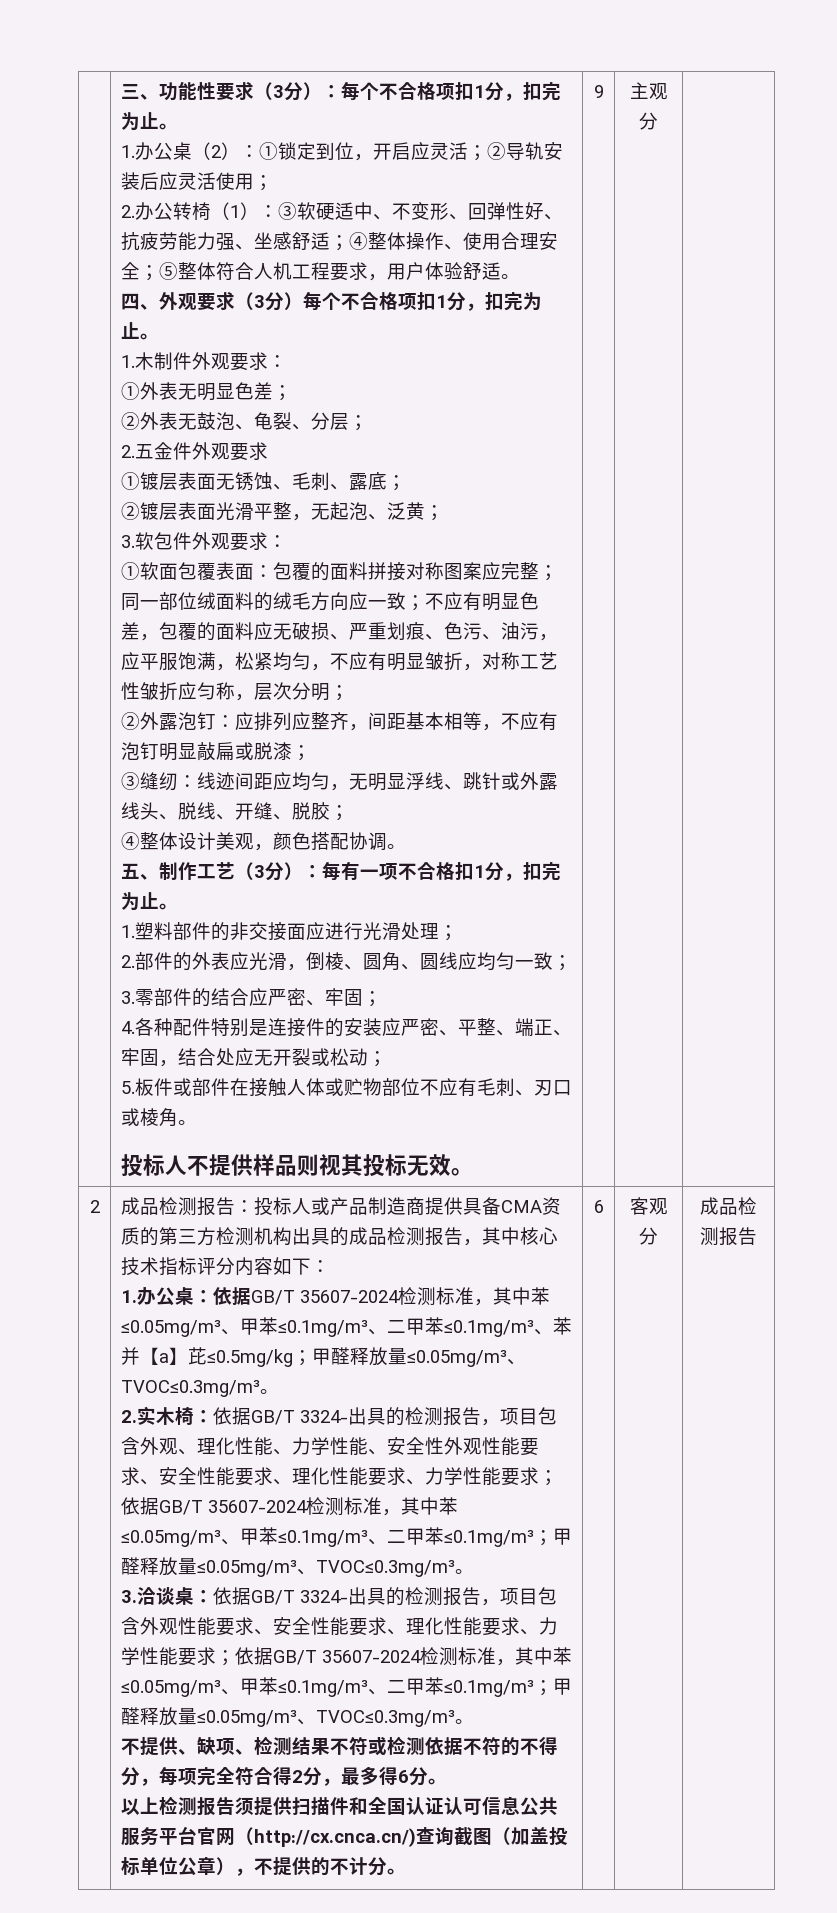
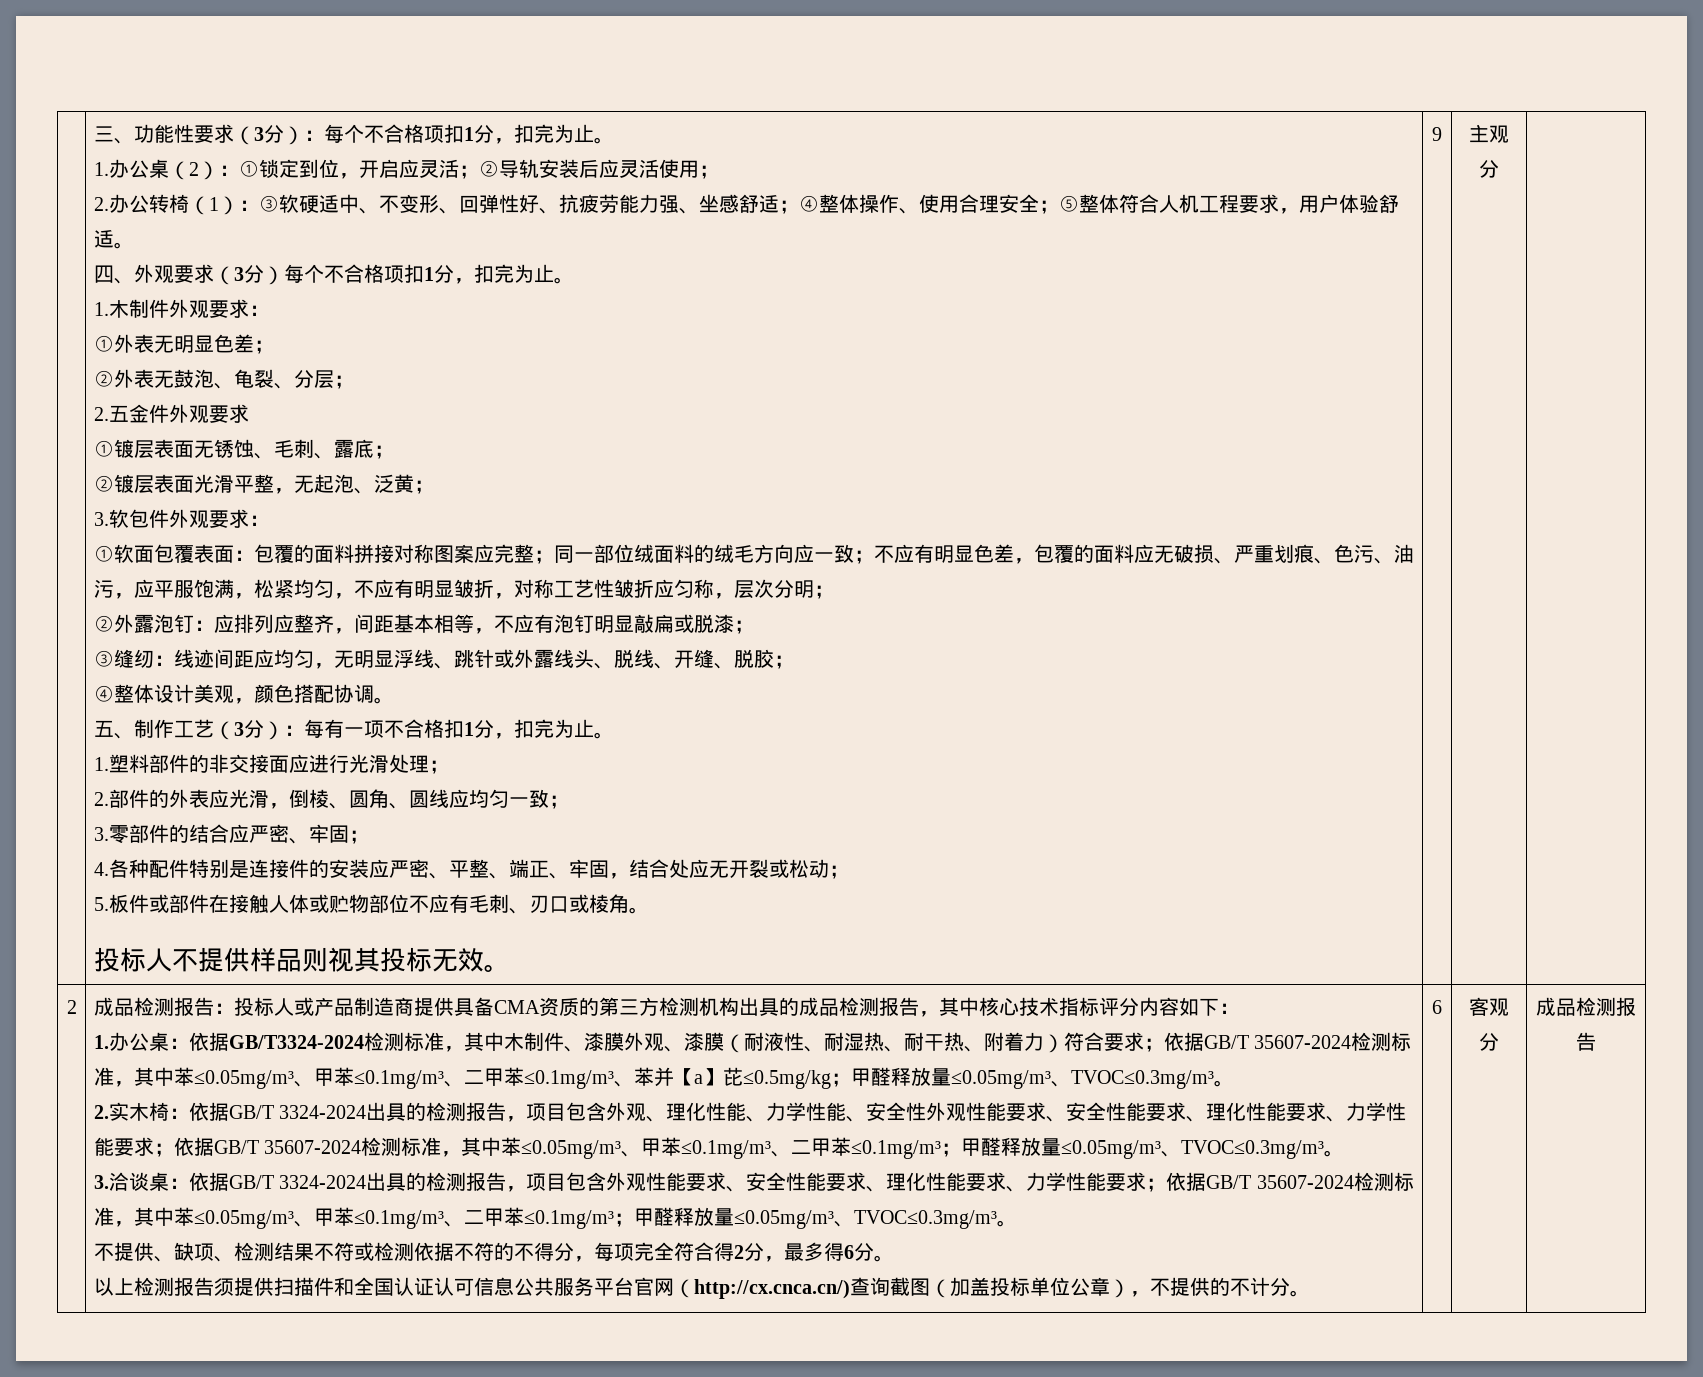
- 1.办公桌：依据GB/T 35607-2024检测标准，其中苯≤0.05mg/m³、甲苯≤0.1mg/m³、二甲苯≤0.1mg/m³、苯并【a】芘≤0.5mg/kg；甲醛释放量≤0.05mg/m³、TVOC≤0.3mg/m³。
+ 1.办公桌：依据GB/T3324-2024检测标准，其中木制件、漆膜外观、漆膜（耐液性、耐湿热、耐干热、附着力）符合要求；依据GB/T 35607-2024检测标准，其中苯≤0.05mg/m³、甲苯≤0.1mg/m³、二甲苯≤0.1mg/m³、苯并【a】芘≤0.5mg/kg；甲醛释放量≤0.05mg/m³、TVOC≤0.3mg/m³。
- 2.实木椅：依据GB/T 3324-出具的检测报告，项目包含外观、理化性能、力学性能、安全性外观性能要求、安全性能要求、理化性能要求、力学性能要求；依据GB/T 35607-2024检测标准，其中苯≤0.05mg/m³、甲苯≤0.1mg/m³、二甲苯≤0.1mg/m³；甲醛释放量≤0.05mg/m³、TVOC≤0.3mg/m³。
+ 2.实木椅：依据GB/T 3324-2024出具的检测报告，项目包含外观、理化性能、力学性能、安全性外观性能要求、安全性能要求、理化性能要求、力学性能要求；依据GB/T 35607-2024检测标准，其中苯≤0.05mg/m³、甲苯≤0.1mg/m³、二甲苯≤0.1mg/m³；甲醛释放量≤0.05mg/m³、TVOC≤0.3mg/m³。
- 3.洽谈桌：依据GB/T 3324-出具的检测报告，项目包含外观性能要求、安全性能要求、理化性能要求、力学性能要求；依据GB/T 35607-2024检测标准，其中苯≤0.05mg/m³、甲苯≤0.1mg/m³、二甲苯≤0.1mg/m³；甲醛释放量≤0.05mg/m³、TVOC≤0.3mg/m³。
+ 3.洽谈桌：依据GB/T 3324-2024出具的检测报告，项目包含外观性能要求、安全性能要求、理化性能要求、力学性能要求；依据GB/T 35607-2024检测标准，其中苯≤0.05mg/m³、甲苯≤0.1mg/m³、二甲苯≤0.1mg/m³；甲醛释放量≤0.05mg/m³、TVOC≤0.3mg/m³。

